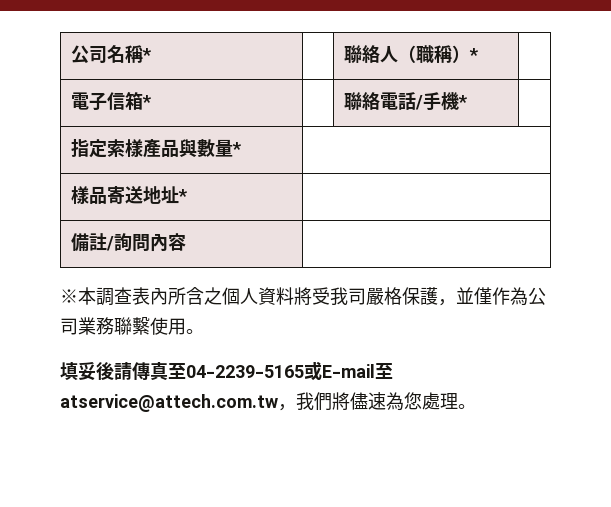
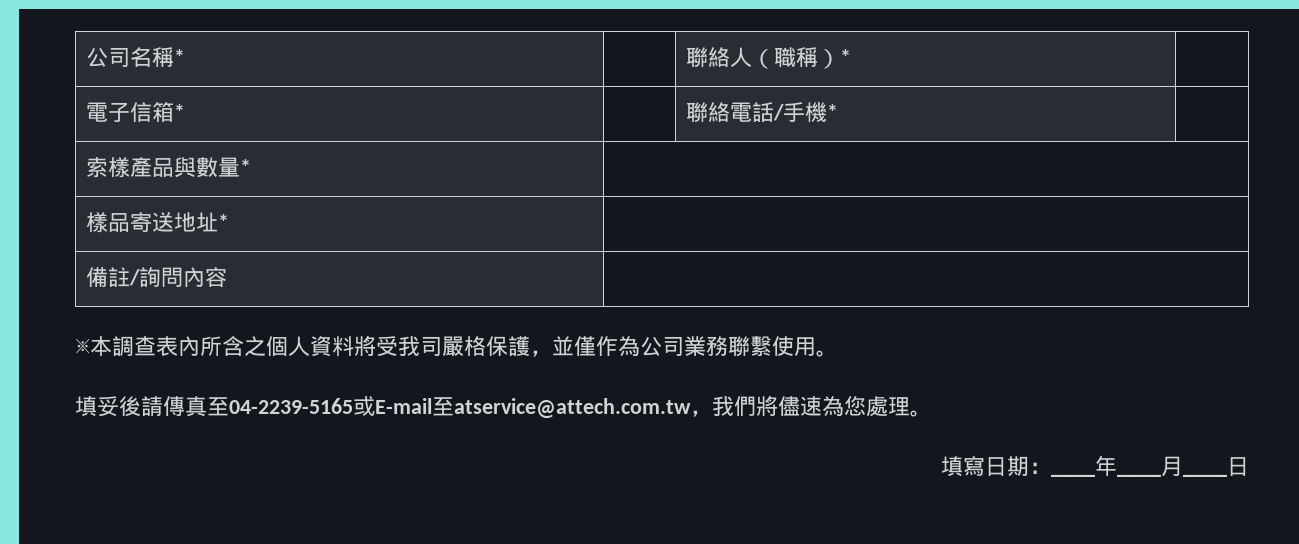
- 指定索樣產品與數量* |
+ 索樣產品與數量* |
+ 填寫日期：____年____月____日

